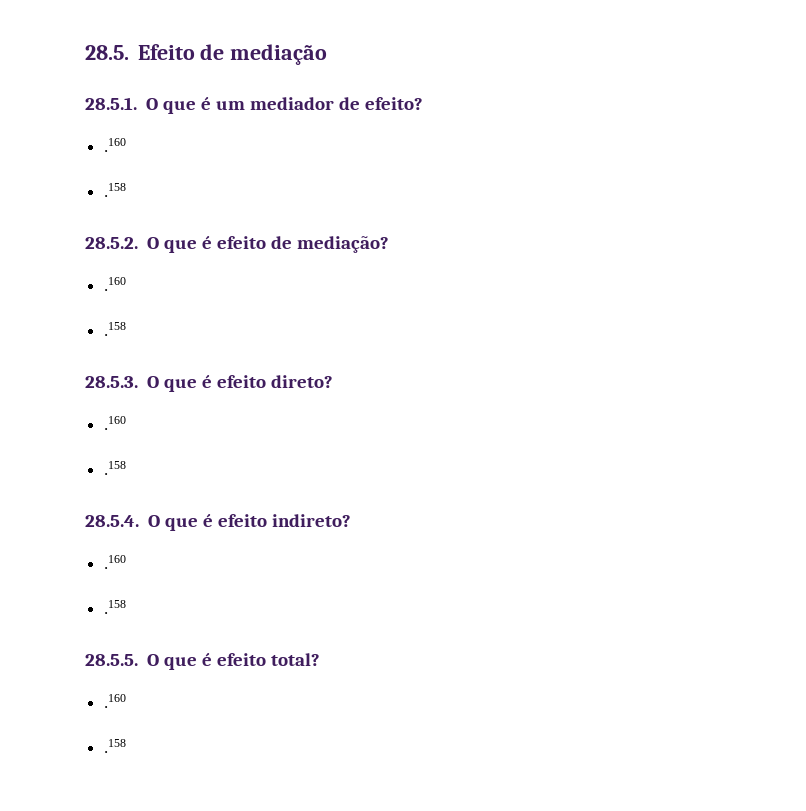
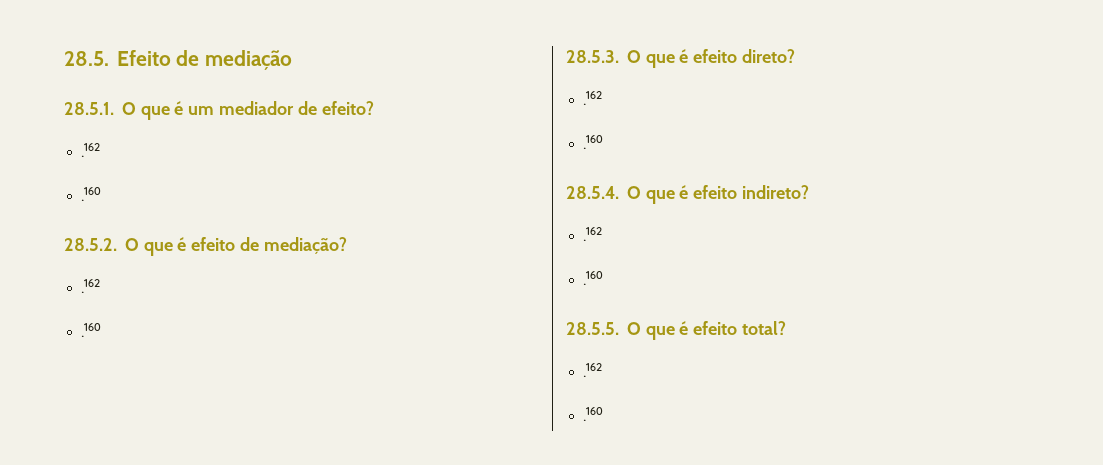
  28.5.1. O que é um mediador de efeito?
+ .162
  .160
- .158
  28.5.2. O que é efeito de mediação?
+ .162
  .160
- .158
  28.5.3. O que é efeito direto?
+ .162
  .160
- .158
  28.5.4. O que é efeito indireto?
+ .162
  .160
- .158
  28.5.5. O que é efeito total?
+ .162
  .160
- .158

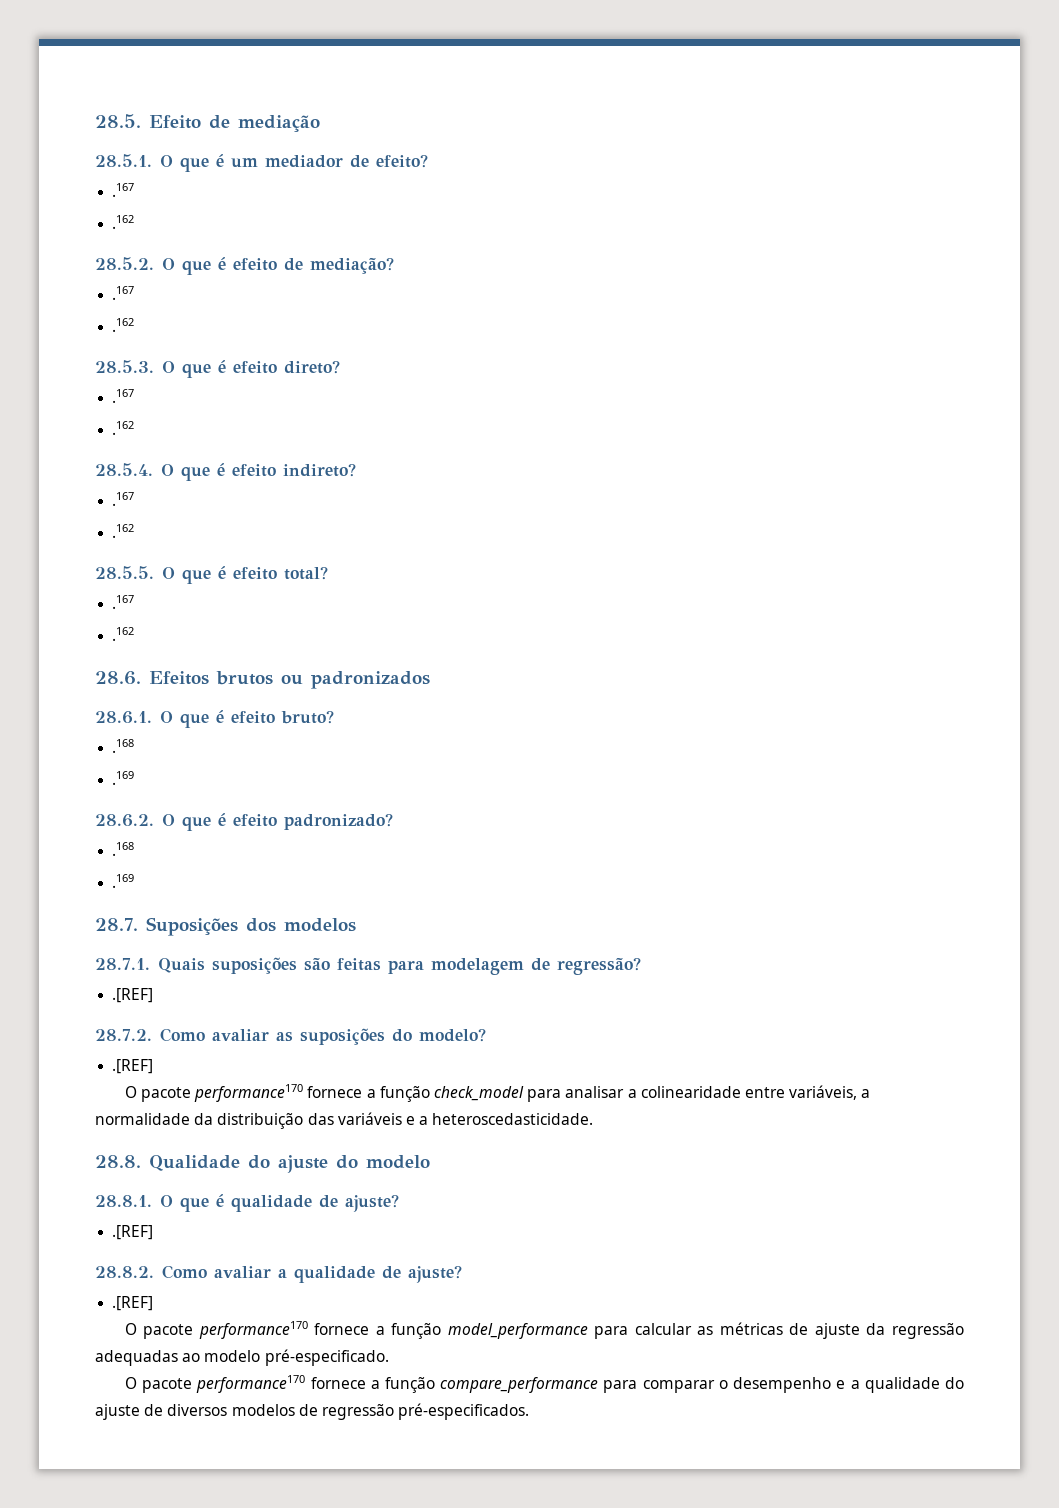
  28.5.1. O que é um mediador de efeito?
+ .167
  .162
- .160
  28.5.2. O que é efeito de mediação?
+ .167
  .162
- .160
  28.5.3. O que é efeito direto?
+ .167
  .162
- .160
  28.5.4. O que é efeito indireto?
+ .167
  .162
- .160
  28.5.5. O que é efeito total?
+ .167
  .162
- .160
+ 28.6. Efeitos brutos ou padronizados
+ 28.6.1. O que é efeito bruto?
+ .168
+ .169
+ 28.6.2. O que é efeito padronizado?
+ .168
+ .169
+ 28.7. Suposições dos modelos
+ 28.7.1. Quais suposições são feitas para modelagem de regressão?
+ .[REF]
+ 28.7.2. Como avaliar as suposições do modelo?
+ .[REF]
+ O pacote performance170 fornece a função check_model para analisar a colinearidade entre variáveis, a normalidade da distribuição das variáveis e a heteroscedasticidade.
+ 28.8. Qualidade do ajuste do modelo
+ 28.8.1. O que é qualidade de ajuste?
+ .[REF]
+ 28.8.2. Como avaliar a qualidade de ajuste?
+ .[REF]
+ O pacote performance170 fornece a função model_performance para calcular as métricas de ajuste da regressão adequadas ao modelo pré-especificado.
+ O pacote performance170 fornece a função compare_performance para comparar o desempenho e a qualidade do ajuste de diversos modelos de regressão pré-especificados.

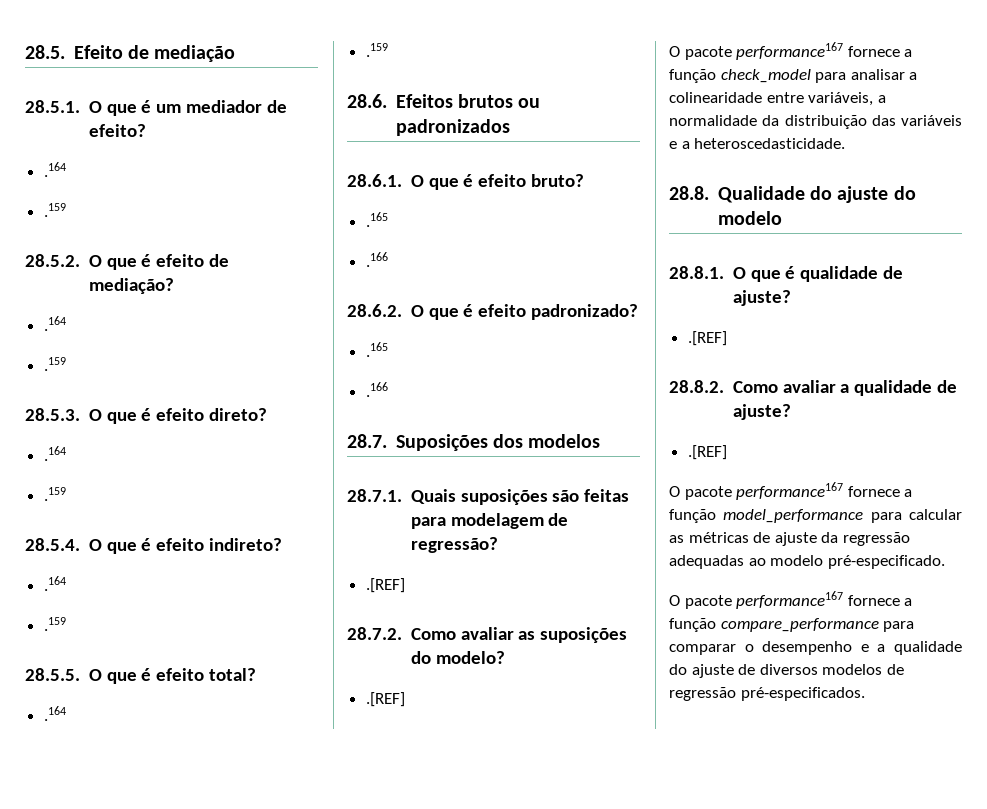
  28.5.1. O que é um mediador de efeito?
- .167
- .162
+ .164
+ .159
  28.5.2. O que é efeito de mediação?
- .167
- .162
+ .164
+ .159
  28.5.3. O que é efeito direto?
- .167
- .162
+ .164
+ .159
  28.5.4. O que é efeito indireto?
- .167
- .162
+ .164
+ .159
  28.5.5. O que é efeito total?
- .167
- .162
+ .164
+ .159
  28.6.1. O que é efeito bruto?
- .168
- .169
+ .165
+ .166
  28.6.2. O que é efeito padronizado?
- .168
- .169
+ .165
+ .166
- O pacote performance170 fornece a função check_model para analisar a colinearidade entre variáveis, a normalidade da distribuição das variáveis e a heteroscedasticidade.
+ O pacote performance167 fornece a função check_model para analisar a colinearidade entre variáveis, a normalidade da distribuição das variáveis e a heteroscedasticidade.
- O pacote performance170 fornece a função model_performance para calcular as métricas de ajuste da regressão adequadas ao modelo pré-especificado.
+ O pacote performance167 fornece a função model_performance para calcular as métricas de ajuste da regressão adequadas ao modelo pré-especificado.
- O pacote performance170 fornece a função compare_performance para comparar o desempenho e a qualidade do ajuste de diversos modelos de regressão pré-especificados.
+ O pacote performance167 fornece a função compare_performance para comparar o desempenho e a qualidade do ajuste de diversos modelos de regressão pré-especificados.

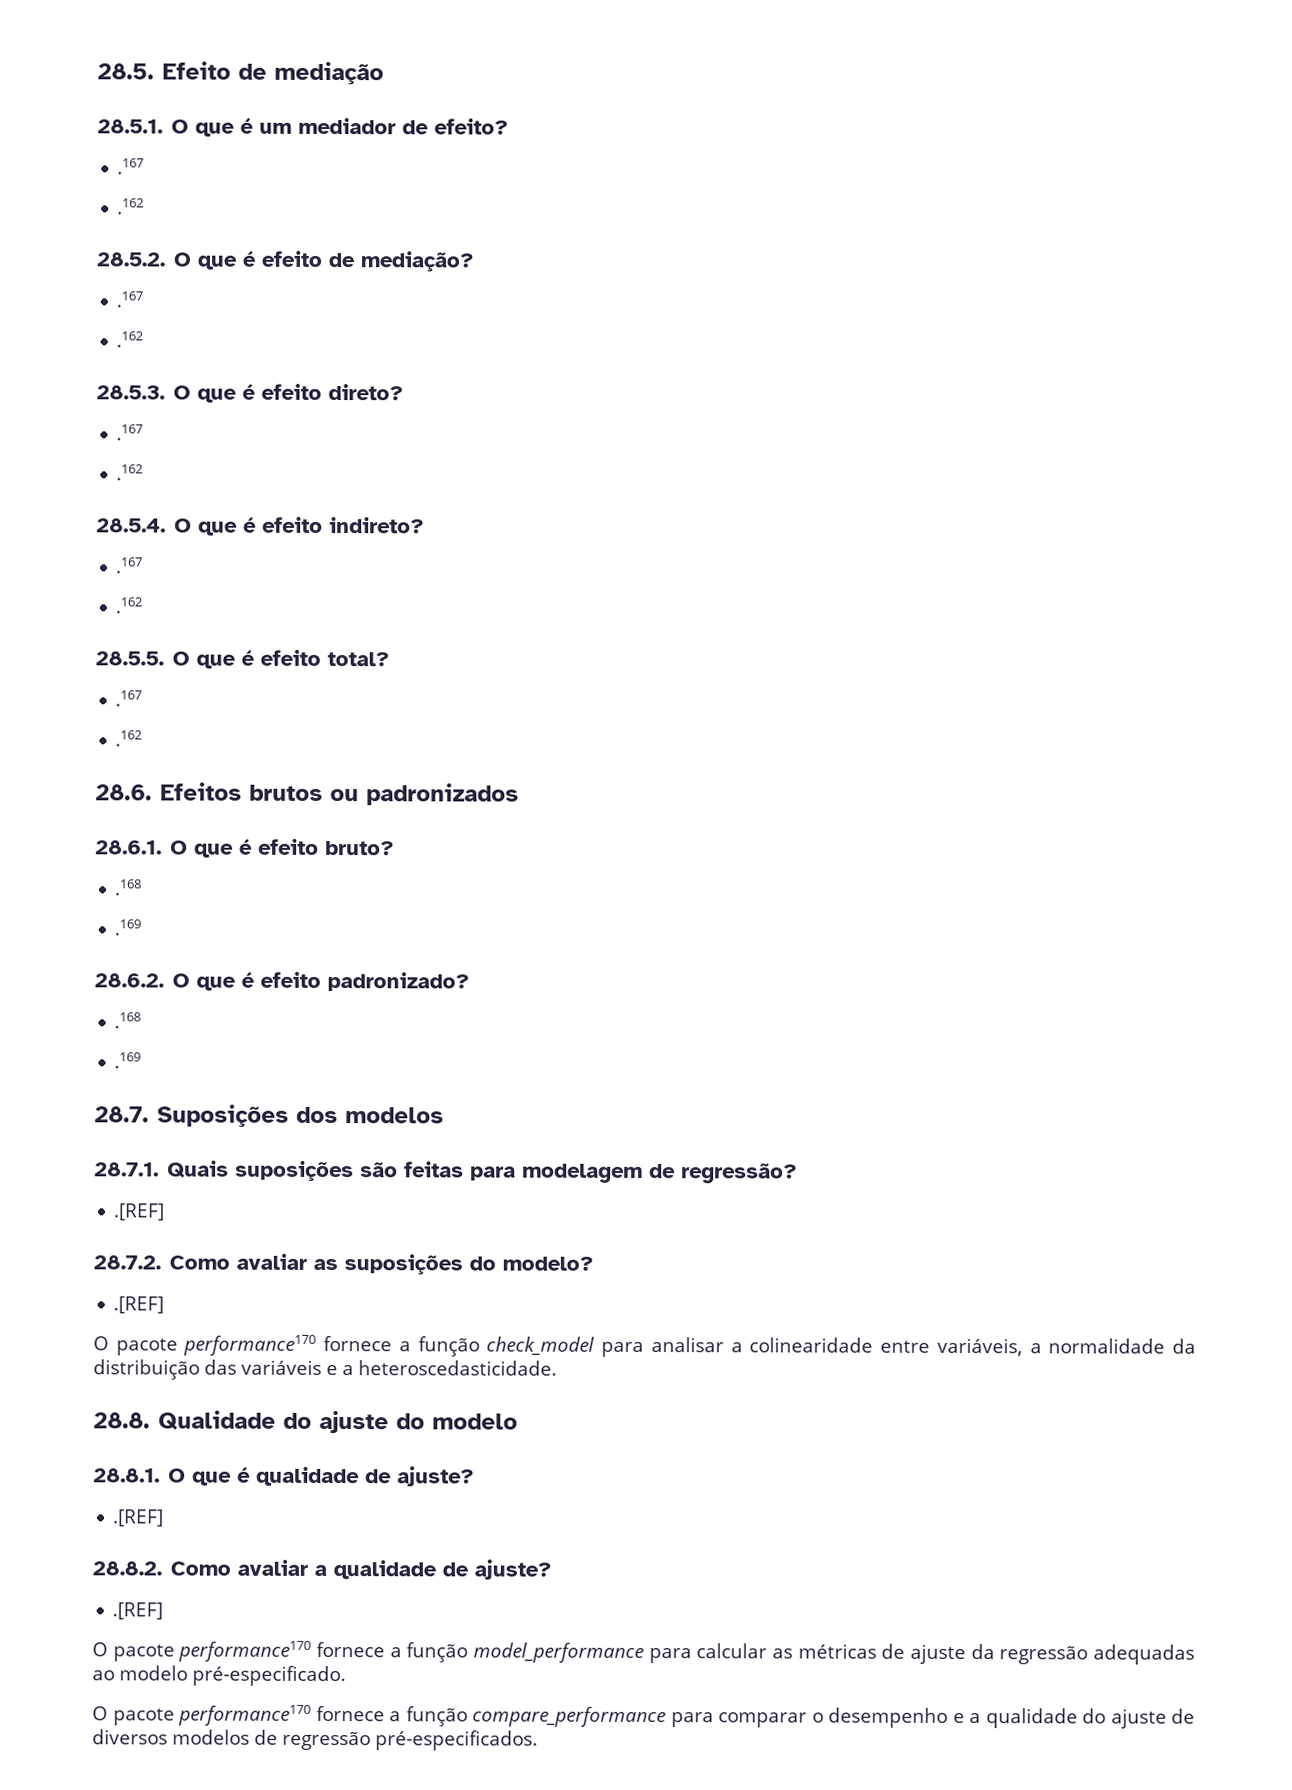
  28.5.1. O que é um mediador de efeito?
- .164
- .159
+ .167
+ .162
  28.5.2. O que é efeito de mediação?
- .164
- .159
+ .167
+ .162
  28.5.3. O que é efeito direto?
- .164
- .159
+ .167
+ .162
  28.5.4. O que é efeito indireto?
- .164
- .159
+ .167
+ .162
  28.5.5. O que é efeito total?
- .164
- .159
+ .167
+ .162
  28.6.1. O que é efeito bruto?
- .165
- .166
+ .168
+ .169
  28.6.2. O que é efeito padronizado?
- .165
- .166
+ .168
+ .169
- O pacote performance167 fornece a função check_model para analisar a colinearidade entre variáveis, a normalidade da distribuição das variáveis e a heteroscedasticidade.
+ O pacote performance170 fornece a função check_model para analisar a colinearidade entre variáveis, a normalidade da distribuição das variáveis e a heteroscedasticidade.
- O pacote performance167 fornece a função model_performance para calcular as métricas de ajuste da regressão adequadas ao modelo pré-especificado.
+ O pacote performance170 fornece a função model_performance para calcular as métricas de ajuste da regressão adequadas ao modelo pré-especificado.
- O pacote performance167 fornece a função compare_performance para comparar o desempenho e a qualidade do ajuste de diversos modelos de regressão pré-especificados.
+ O pacote performance170 fornece a função compare_performance para comparar o desempenho e a qualidade do ajuste de diversos modelos de regressão pré-especificados.

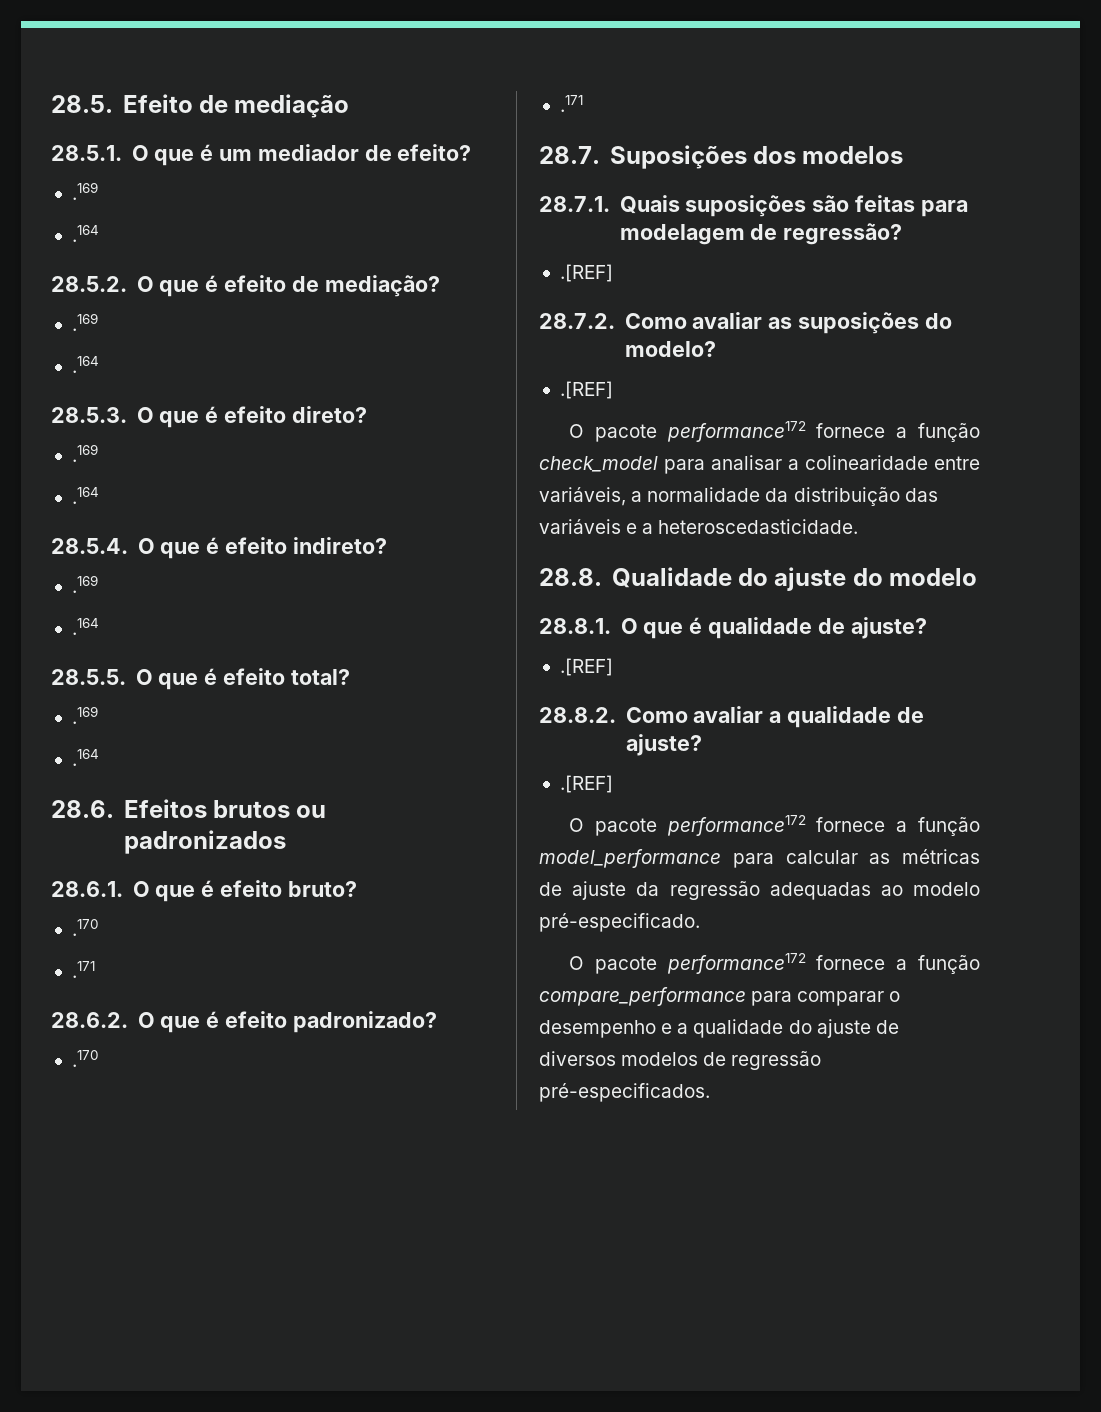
  28.5.1. O que é um mediador de efeito?
- .167
- .162
+ .169
+ .164
  28.5.2. O que é efeito de mediação?
- .167
- .162
+ .169
+ .164
  28.5.3. O que é efeito direto?
- .167
- .162
+ .169
+ .164
  28.5.4. O que é efeito indireto?
- .167
- .162
+ .169
+ .164
  28.5.5. O que é efeito total?
- .167
- .162
+ .169
+ .164
  28.6.1. O que é efeito bruto?
- .168
- .169
+ .170
+ .171
  28.6.2. O que é efeito padronizado?
- .168
- .169
+ .170
+ .171
- O pacote performance170 fornece a função check_model para analisar a colinearidade entre variáveis, a normalidade da distribuição das variáveis e a heteroscedasticidade.
+ O pacote performance172 fornece a função check_model para analisar a colinearidade entre variáveis, a normalidade da distribuição das variáveis e a heteroscedasticidade.
- O pacote performance170 fornece a função model_performance para calcular as métricas de ajuste da regressão adequadas ao modelo pré-especificado.
+ O pacote performance172 fornece a função model_performance para calcular as métricas de ajuste da regressão adequadas ao modelo pré-especificado.
- O pacote performance170 fornece a função compare_performance para comparar o desempenho e a qualidade do ajuste de diversos modelos de regressão pré-especificados.
+ O pacote performance172 fornece a função compare_performance para comparar o desempenho e a qualidade do ajuste de diversos modelos de regressão pré-especificados.

